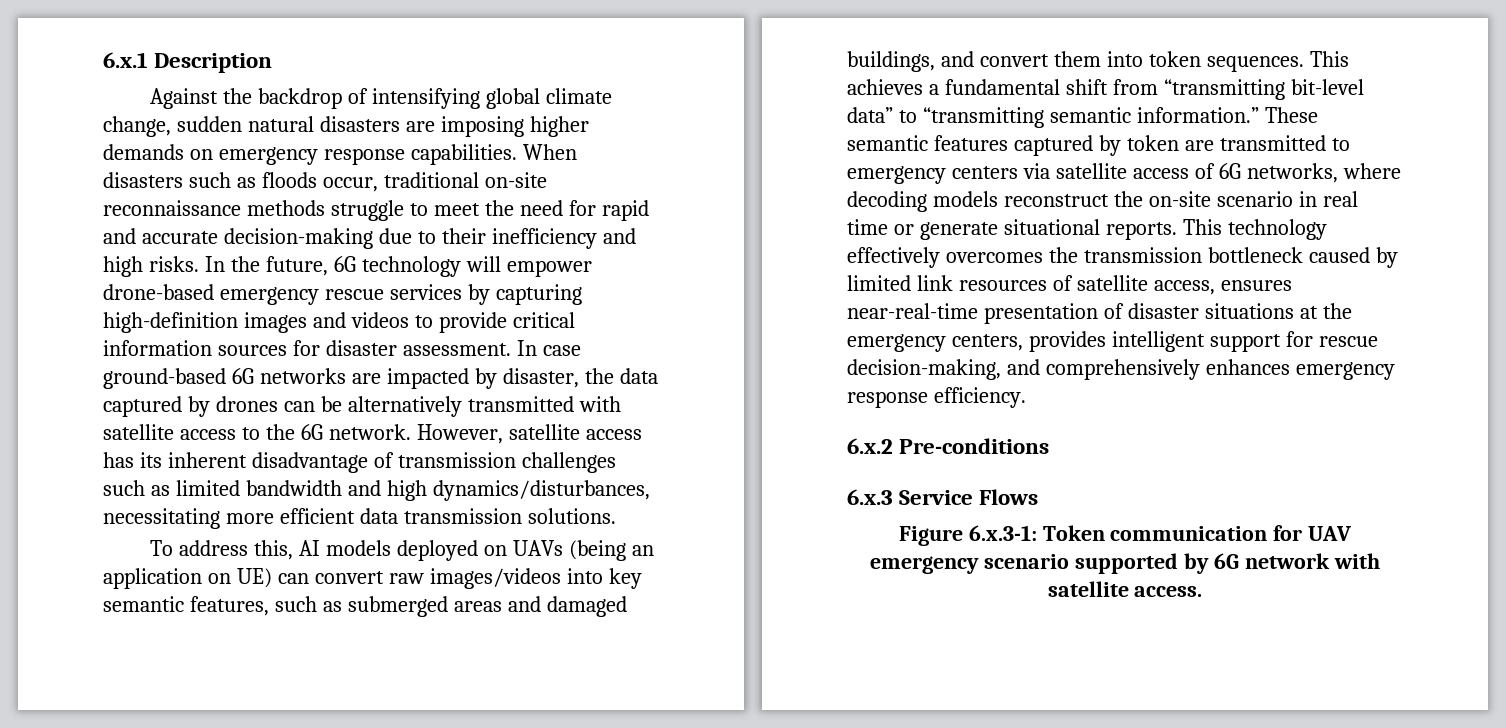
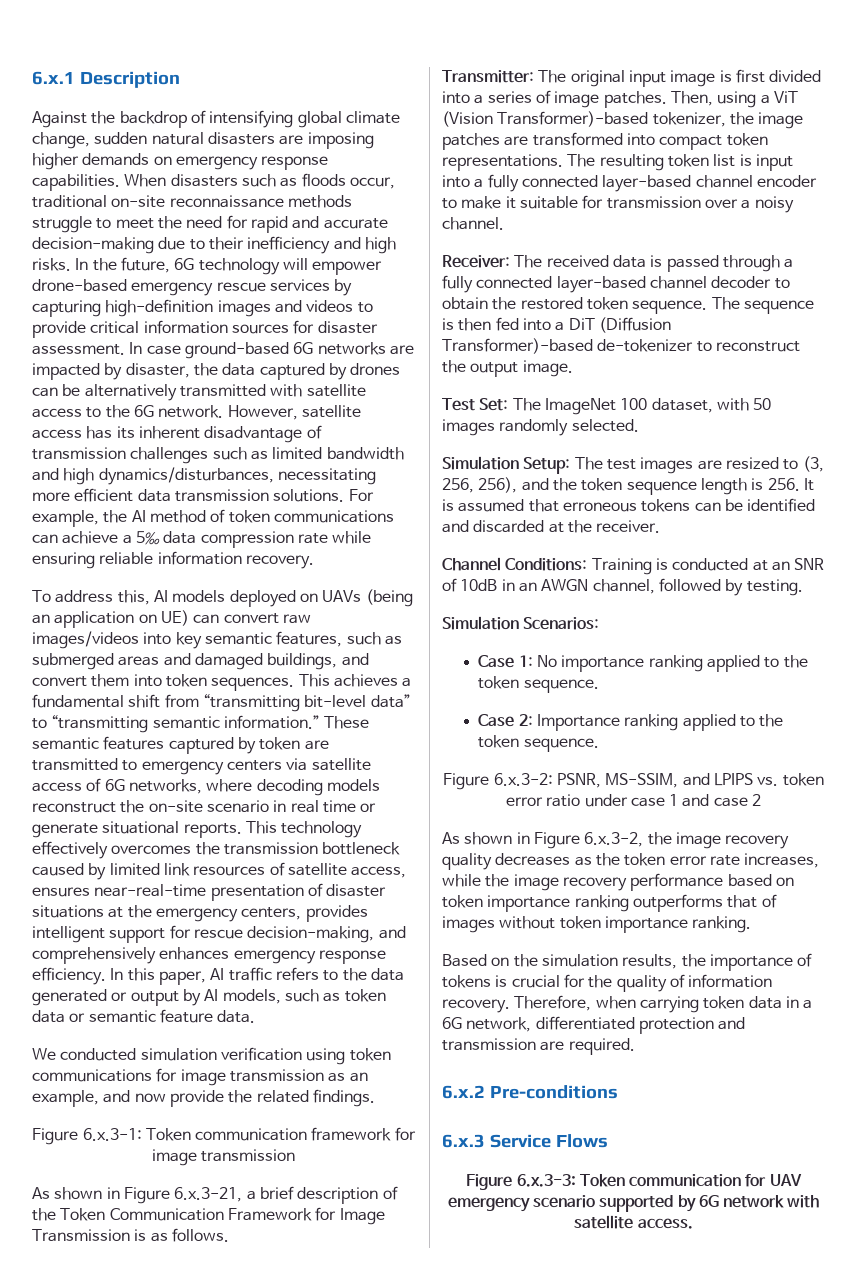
+ For example, the AI method of token communications can achieve a 5‰ data compression rate while ensuring reliable information recovery.
+ In this paper, AI traffic refers to the data generated or output by AI models, such as token data or semantic feature data.
+ We conducted simulation verification using token communications for image transmission as an example, and now provide the related findings.
+ Figure 6.x.3-1: Token communication framework for image transmission
+ As shown in Figure 6.x.3-21, a brief description of the Token Communication Framework for Image Transmission is as follows.
+ Transmitter: The original input image is first divided into a series of image patches. Then, using a ViT (Vision Transformer)-based tokenizer, the image patches are transformed into compact token representations. The resulting token list is input into a fully connected layer-based channel encoder to make it suitable for transmission over a noisy channel.
+ Receiver: The received data is passed through a fully connected layer-based channel decoder to obtain the restored token sequence. The sequence is then fed into a DiT (Diffusion Transformer)-based de-tokenizer to reconstruct the output image.
+ Test Set: The ImageNet 100 dataset, with 50 images randomly selected.
+ Simulation Setup: The test images are resized to (3, 256, 256), and the token sequence length is 256. It is assumed that erroneous tokens can be identified and discarded at the receiver.
+ Channel Conditions: Training is conducted at an SNR of 10dB in an AWGN channel, followed by testing.
+ Simulation Scenarios:
+ Case 1: No importance ranking applied to the token sequence.
+ Case 2: Importance ranking applied to the token sequence.
+ Figure 6.x.3-2: PSNR, MS-SSIM, and LPIPS vs. token error ratio under case 1 and case 2
+ As shown in Figure 6.x.3-2, the image recovery quality decreases as the token error rate increases, while the image recovery performance based on token importance ranking outperforms that of images without token importance ranking.
+ Based on the simulation results, the importance of tokens is crucial for the quality of information recovery. Therefore, when carrying token data in a 6G network, differentiated protection and transmission are required.
- Figure 6.x.3-1: Token communication for UAV emergency scenario supported by 6G network with satellite access.
+ Figure 6.x.3-3: Token communication for UAV emergency scenario supported by 6G network with satellite access.

